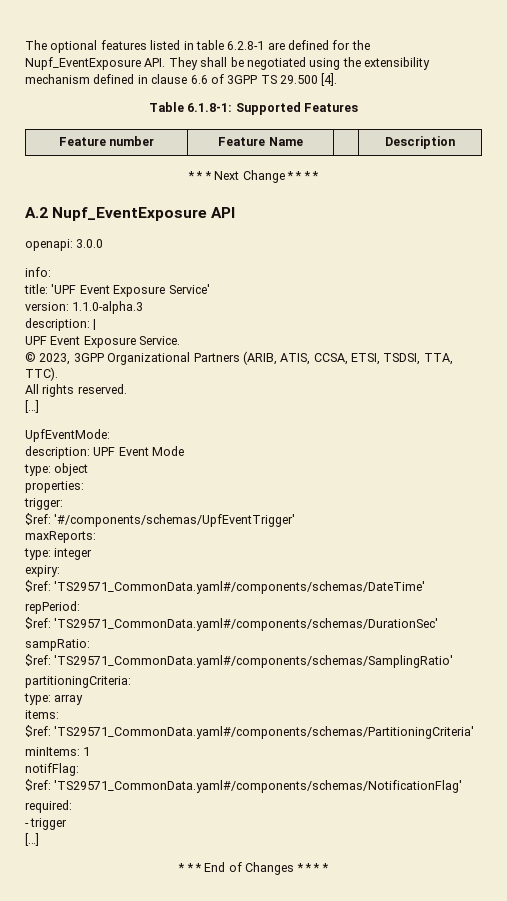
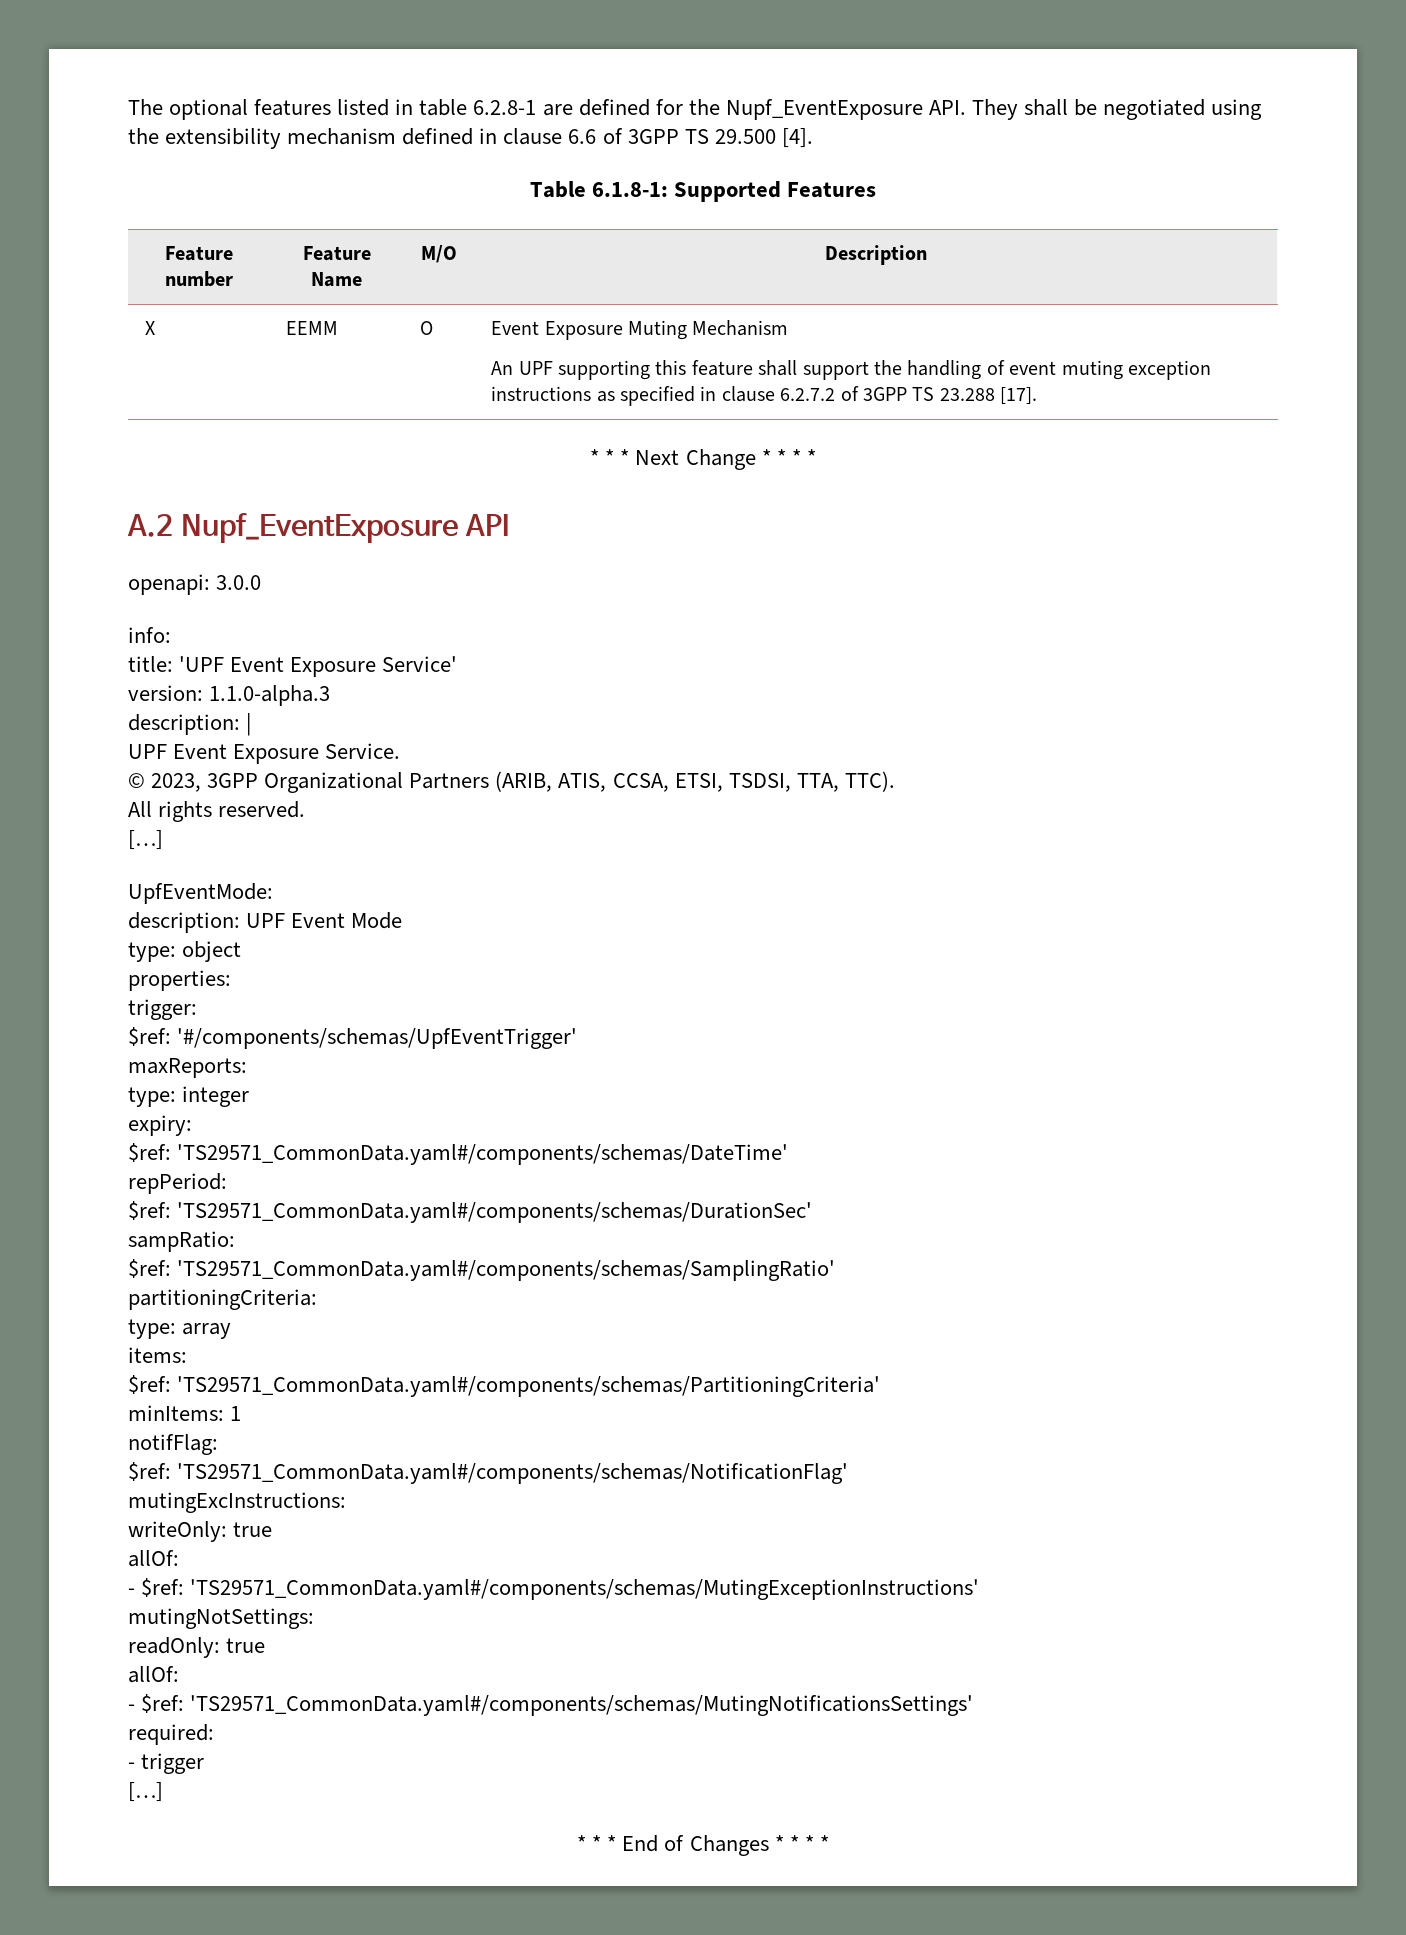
- Feature number | Feature Name | | Description
+ Feature number | Feature Name | M/O | Description
+ X | EEMM | O | Event Exposure Muting Mechanism
+ An UPF supporting this feature shall support the handling of event muting exception instructions as specified in clause 6.2.7.2 of 3GPP TS 23.288 [17].
+ mutingExcInstructions:
+ writeOnly: true
+ allOf:
+ - $ref: 'TS29571_CommonData.yaml#/components/schemas/MutingExceptionInstructions'
+ mutingNotSettings:
+ readOnly: true
+ allOf:
+ - $ref: 'TS29571_CommonData.yaml#/components/schemas/MutingNotificationsSettings'

